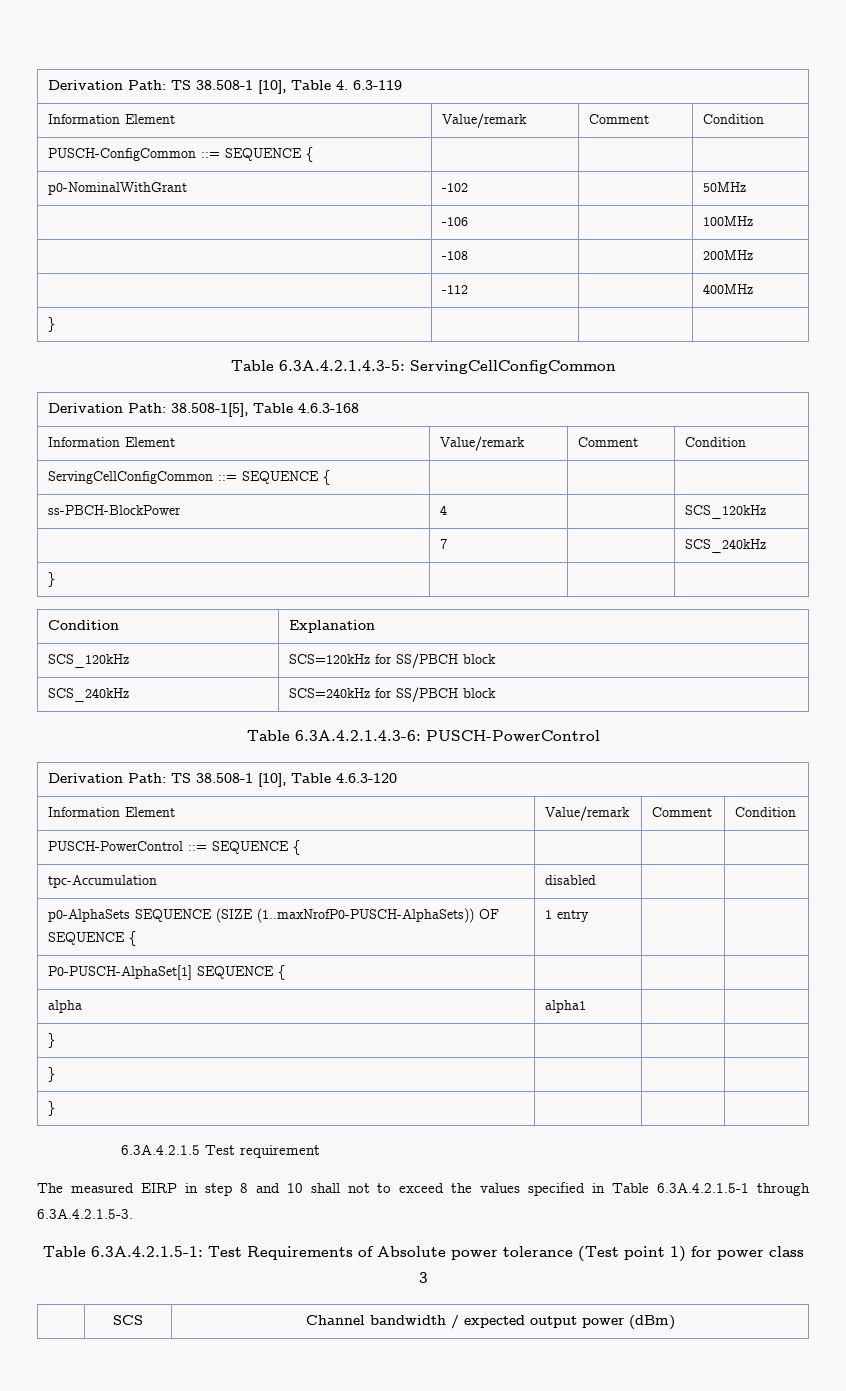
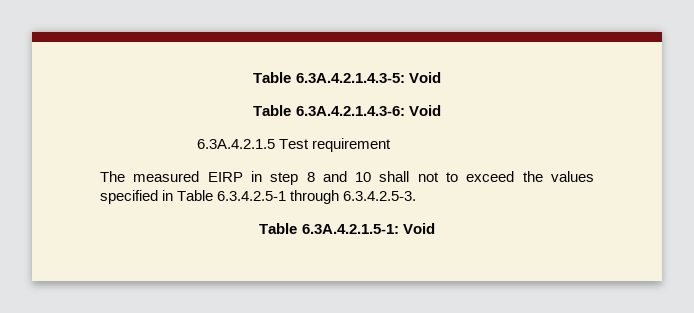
- Derivation Path: TS 38.508-1 [10], Table 4. 6.3-119
- Information Element | Value/remark | Comment | Condition
- PUSCH-ConfigCommon ::= SEQUENCE { | | |
- p0-NominalWithGrant | -102 | | 50MHz
- | -106 | | 100MHz
- | -108 | | 200MHz
- | -112 | | 400MHz
- } | | |
- Table 6.3A.4.2.1.4.3-5: ServingCellConfigCommon
- Derivation Path: 38.508-1[5], Table 4.6.3-168
- Information Element | Value/remark | Comment | Condition
- ServingCellConfigCommon ::= SEQUENCE { | | |
- ss-PBCH-BlockPower | 4 | | SCS_120kHz
- | 7 | | SCS_240kHz
- } | | |
- Condition | Explanation
- SCS_120kHz | SCS=120kHz for SS/PBCH block
- SCS_240kHz | SCS=240kHz for SS/PBCH block
- Table 6.3A.4.2.1.4.3-6: PUSCH-PowerControl
- Derivation Path: TS 38.508-1 [10], Table 4.6.3-120
- Information Element | Value/remark | Comment | Condition
- PUSCH-PowerControl ::= SEQUENCE { | | |
- tpc-Accumulation | disabled | |
- p0-AlphaSets SEQUENCE (SIZE (1..maxNrofP0-PUSCH-AlphaSets)) OF SEQUENCE { | 1 entry | |
- P0-PUSCH-AlphaSet[1] SEQUENCE { | | |
- alpha | alpha1 | |
- } | | |
- } | | |
- } | | |
+ Table 6.3A.4.2.1.4.3-5: Void
+ Table 6.3A.4.2.1.4.3-6: Void
- The measured EIRP in step 8 and 10 shall not to exceed the values specified in Table 6.3A.4.2.1.5-1 through 6.3A.4.2.1.5-3.
+ The measured EIRP in step 8 and 10 shall not to exceed the values specified in Table 6.3.4.2.5-1 through 6.3.4.2.5-3.
- Table 6.3A.4.2.1.5-1: Test Requirements of Absolute power tolerance (Test point 1) for power class 3
- | SCS | Channel bandwidth / expected output power (dBm)
+ Table 6.3A.4.2.1.5-1: Void

